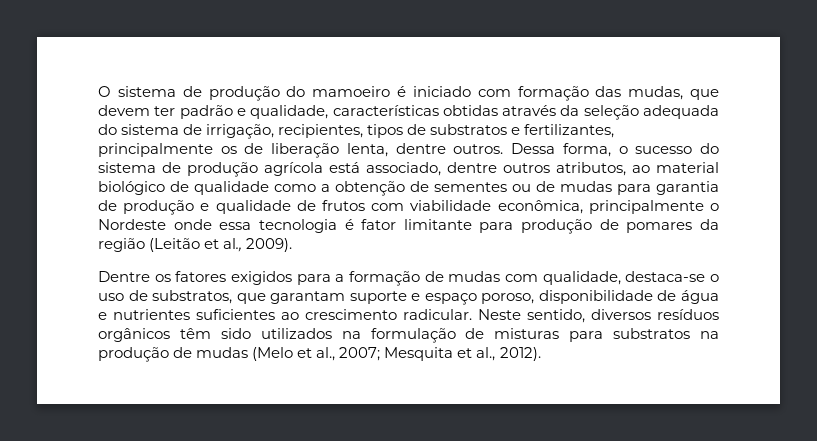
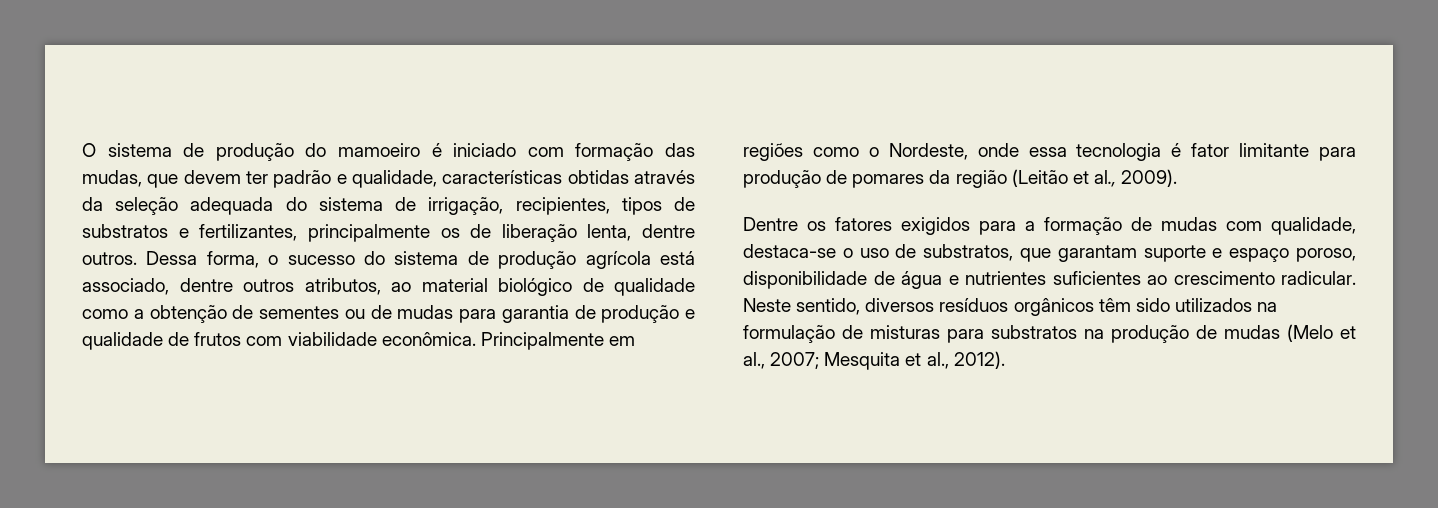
- Dessa forma, o sucesso do sistema de produção agrícola está associado, dentre outros atributos, ao material biológico de qualidade como a obtenção de sementes ou de mudas para garantia de produção e qualidade de frutos com viabilidade econômica, principalmente o Nordeste onde essa tecnologia é fator limitante para produção de pomares da região (Leitão et al., 2009).
+ Dessa forma, o sucesso do sistema de produção agrícola está associado, dentre outros atributos, ao material biológico de qualidade como a obtenção de sementes ou de mudas para garantia de produção e qualidade de frutos com viabilidade econômica. Principalmente em regiões como o Nordeste, onde essa tecnologia é fator limitante para produção de pomares da região (Leitão et al., 2009).

